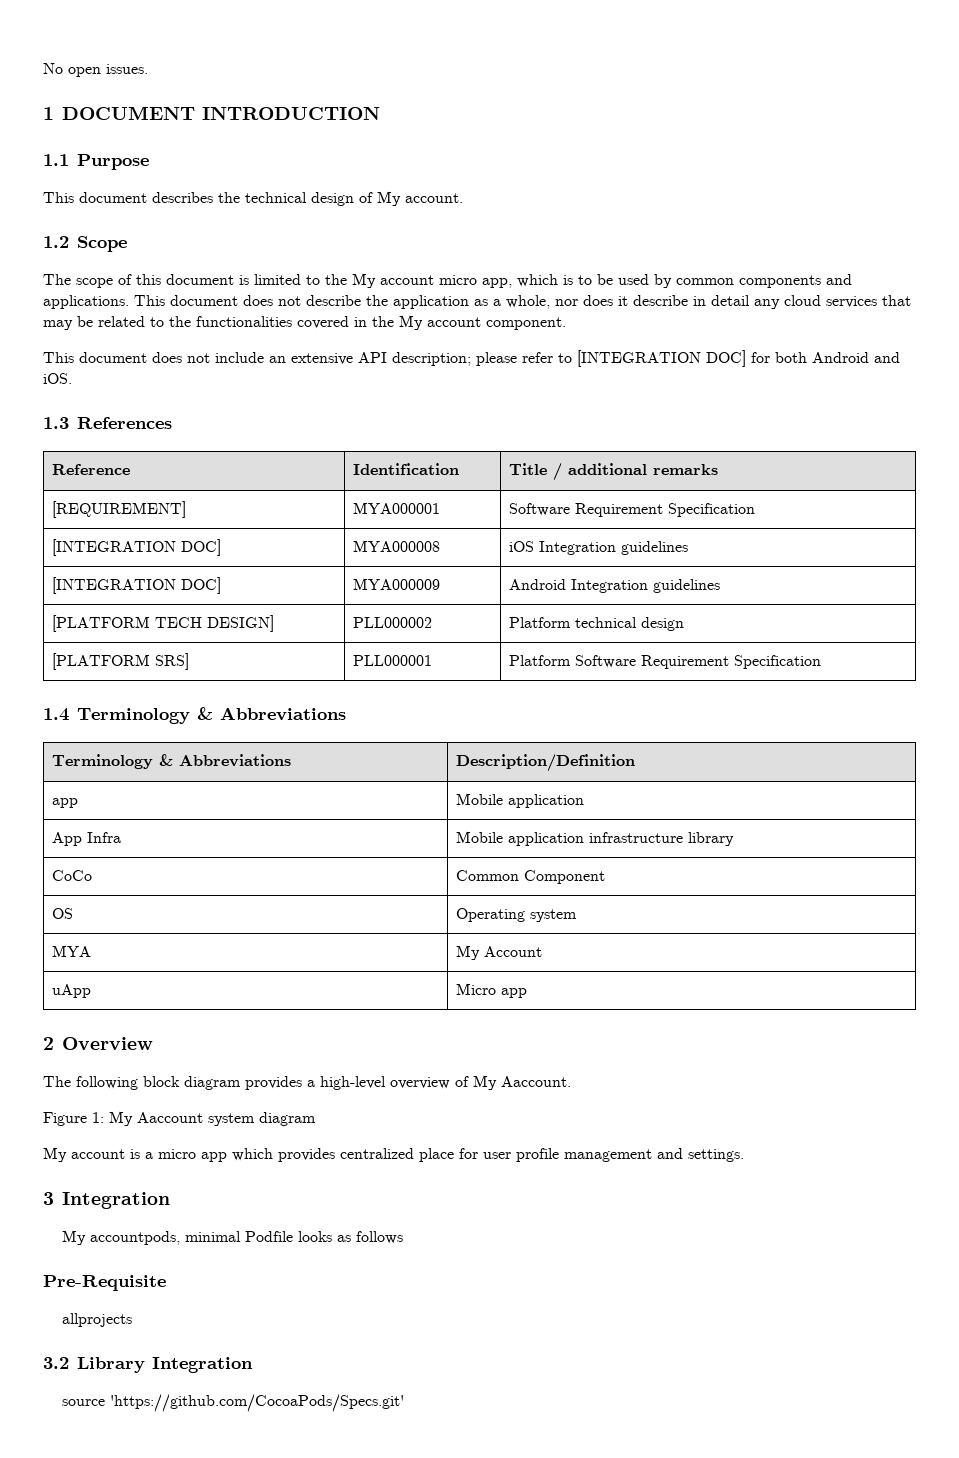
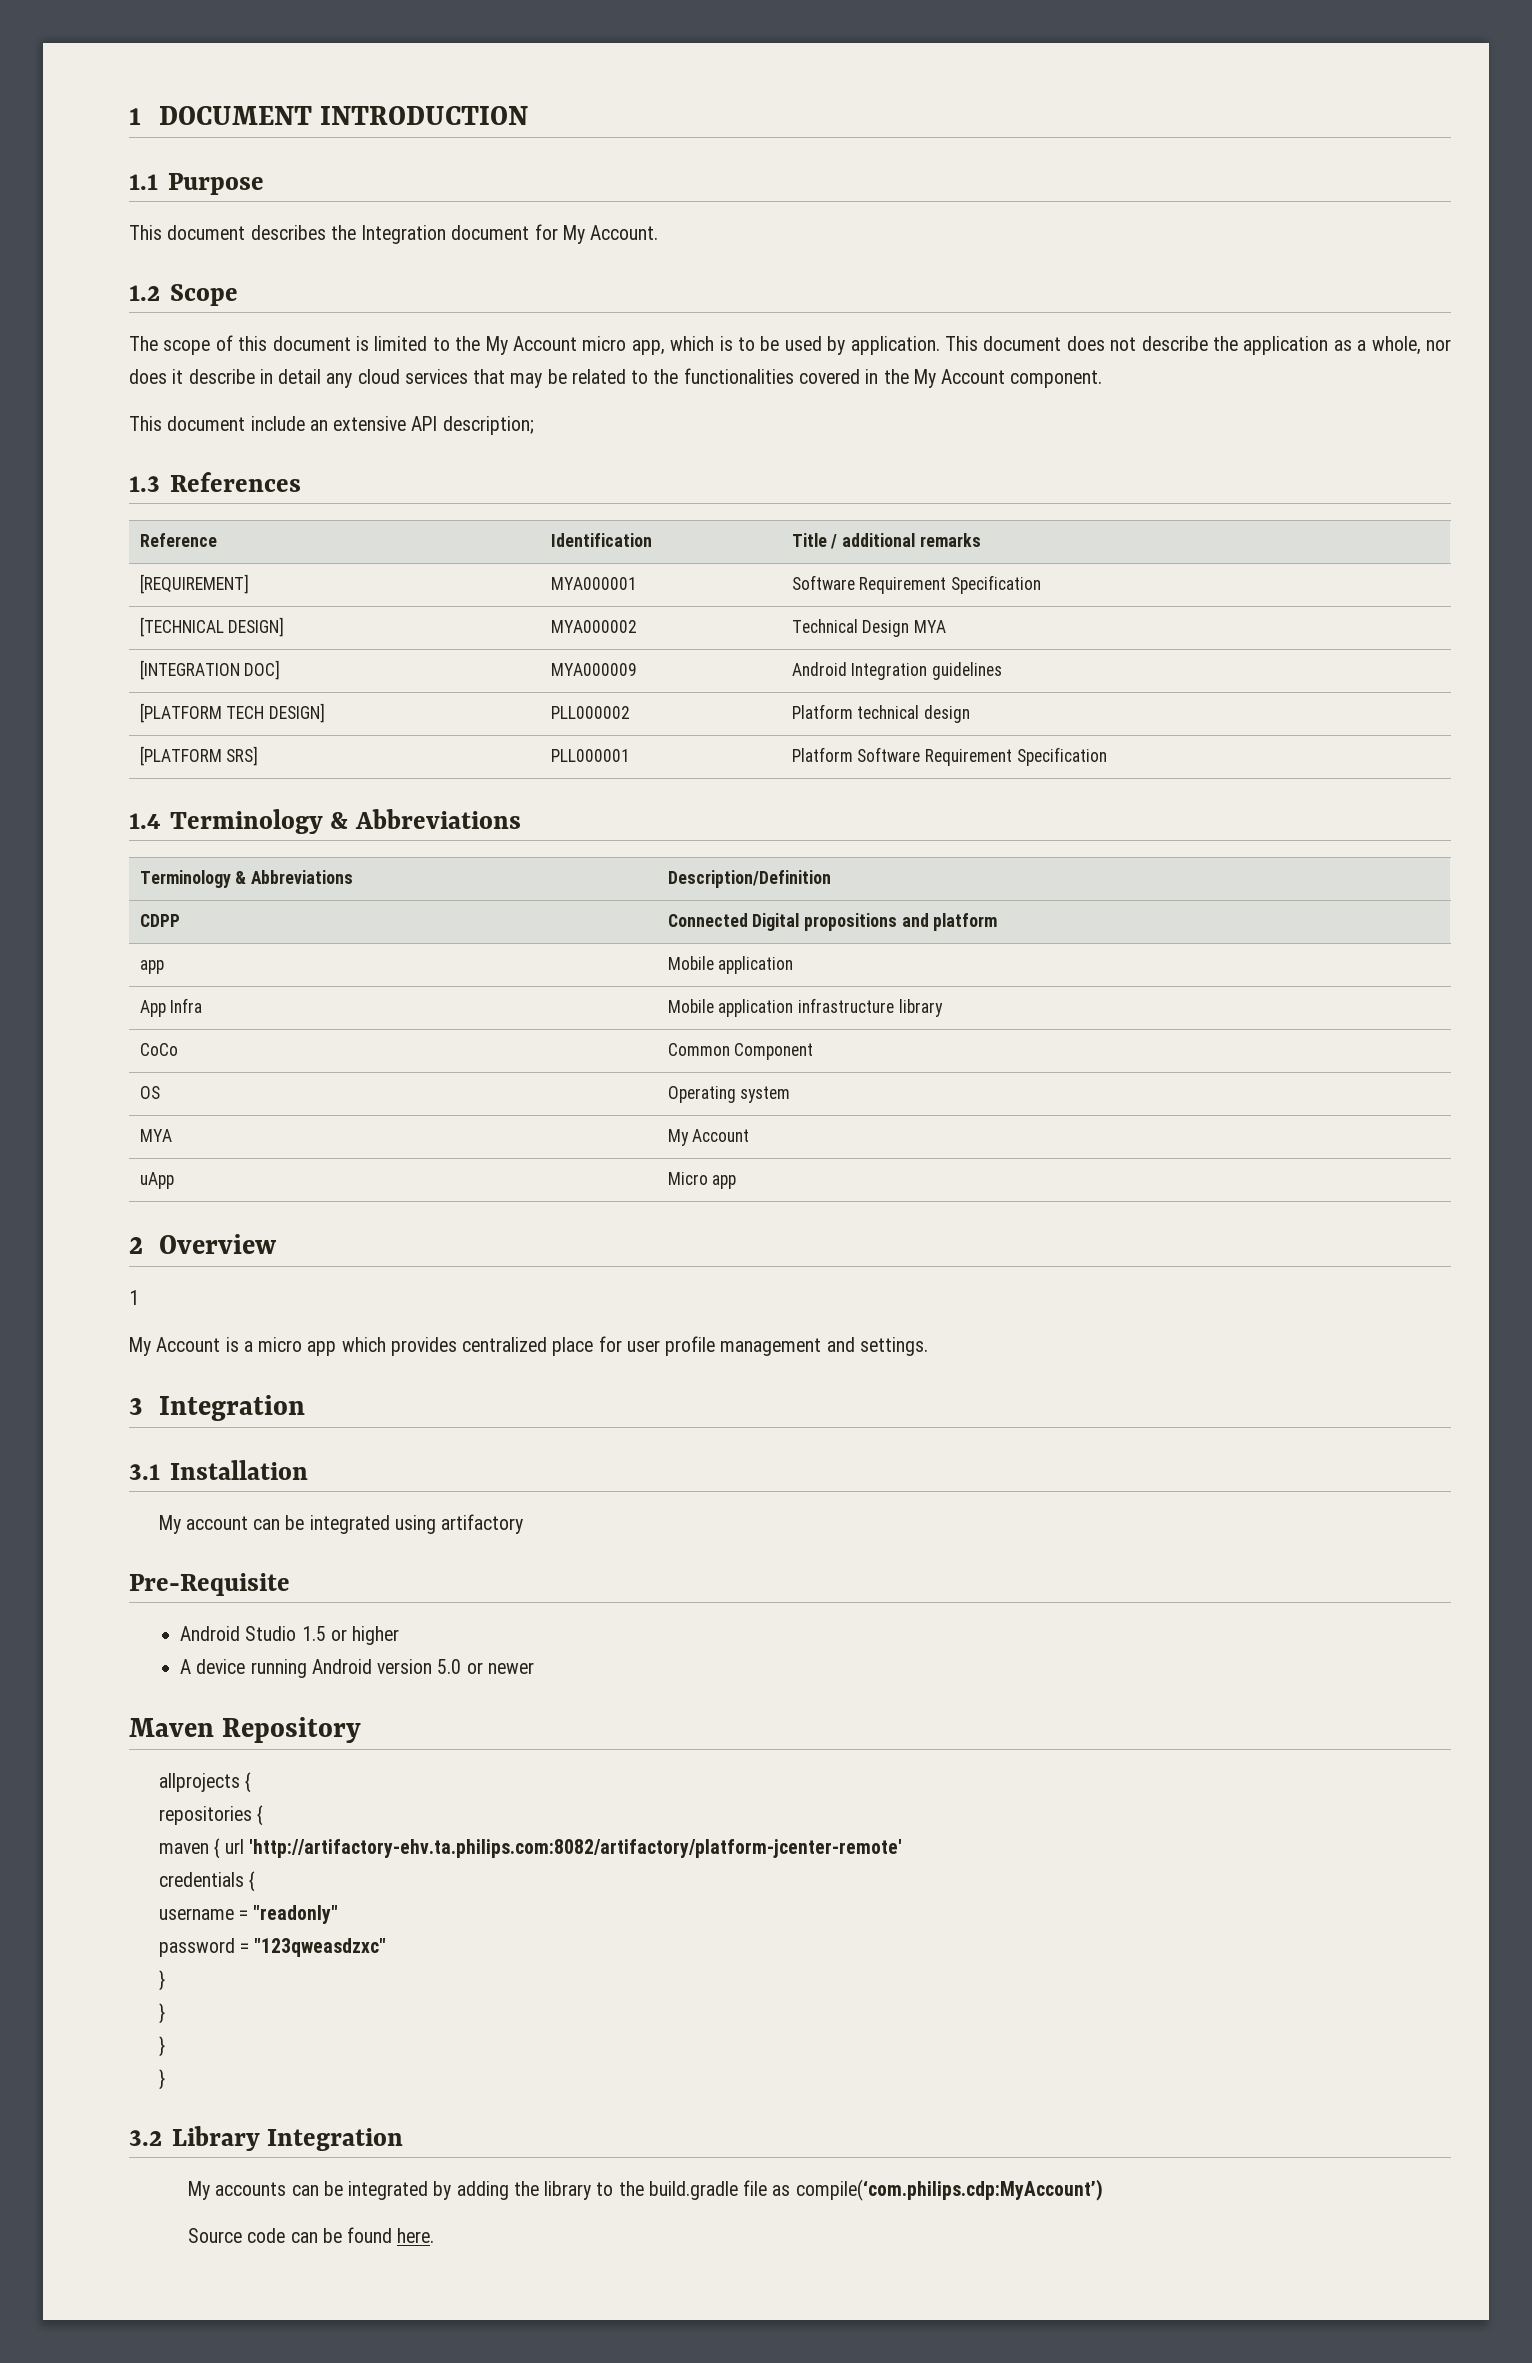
- No open issues.
- This document describes the technical design of My account.
+ This document describes the Integration document for My Account.
- The scope of this document is limited to the My account micro app, which is to be used by common components and applications.
+ The scope of this document is limited to the My Account micro app, which is to be used by application.
- This document does not describe the application as a whole, nor does it describe in detail any cloud services that may be related to the functionalities covered in the My account component.
+ This document does not describe the application as a whole, nor does it describe in detail any cloud services that may be related to the functionalities covered in the My Account component.
- This document does not include an extensive API description; please refer to [INTEGRATION DOC] for both Android and iOS.
+ This document include an extensive API description;
- [INTEGRATION DOC] | MYA000008 | iOS Integration guidelines
+ [TECHNICAL DESIGN] | MYA000002 | Technical Design MYA
+ CDPP | Connected Digital propositions and platform
  2 Overview
- The following block diagram provides a high-level overview of My Aaccount.
- Figure 1: My Aaccount system diagram
- My account is a micro app which provides centralized place for user profile management and settings.
+ 1
+ My Account is a micro app which provides centralized place for user profile management and settings.
- My accountpods, minimal Podfile looks as follows
+ 3.1 Installation
+ My account can be integrated using artifactory
  Pre-Requisite
- allprojects
+ Android Studio 1.5 or higher
+ A device running Android version 5.0 or newer
+ Maven Repository
+ allprojects {
+ repositories {
+ maven { url 'http://artifactory-ehv.ta.philips.com:8082/artifactory/platform-jcenter-remote'
+ credentials {
+ username = "readonly"
+ password = "123qweasdzxc"
+ }
+ }
+ }
+ }
  3.2 Library Integration
- source 'https://github.com/CocoaPods/Specs.git'
+ My accounts can be integrated by adding the library to the build.gradle file as compile(‘com.philips.cdp:MyAccount’)
+ Source code can be found here.

